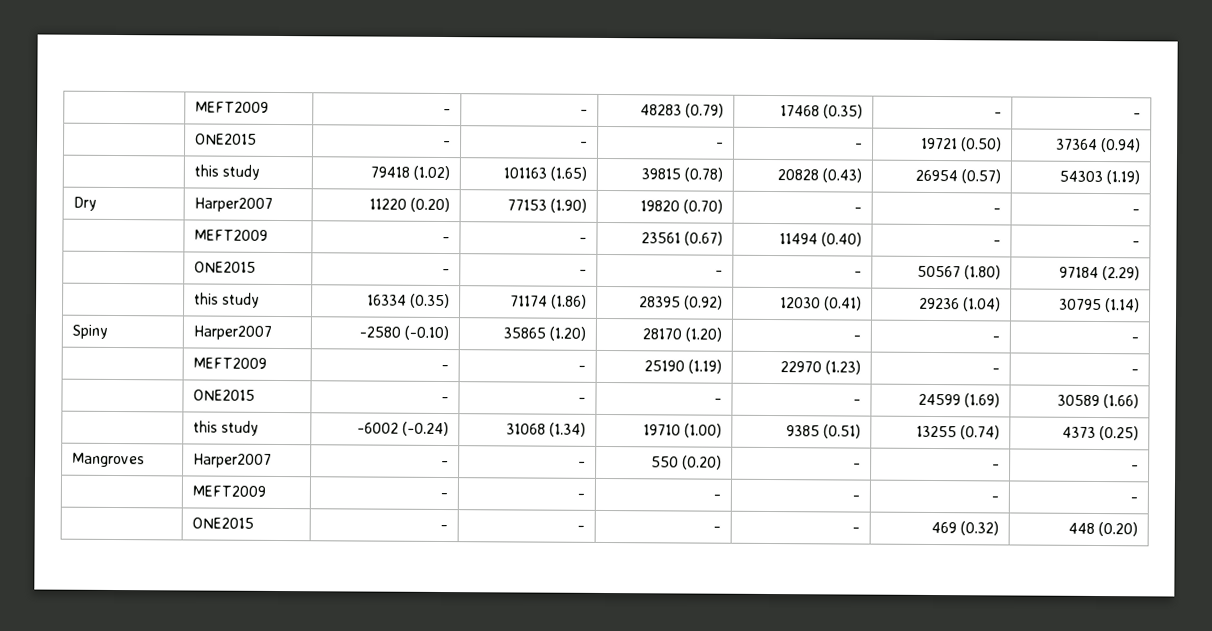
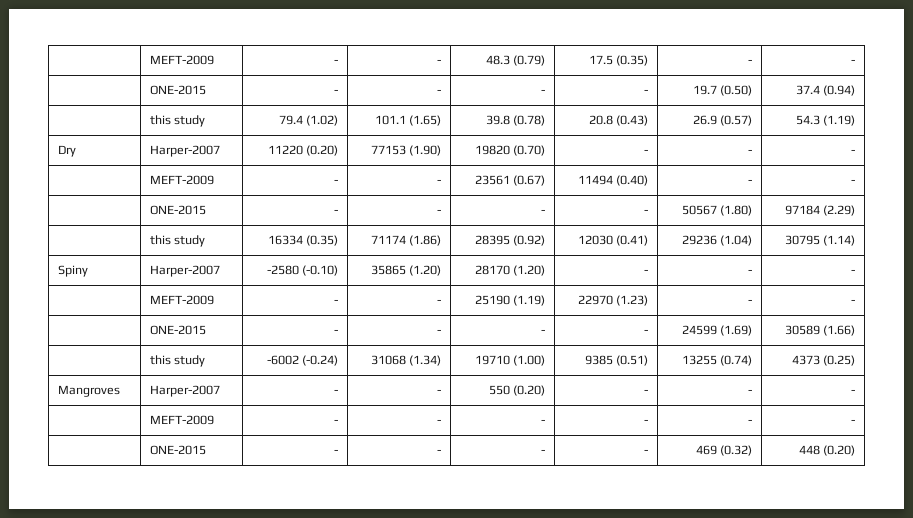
- | MEFT2009 | - | - | 48283 (0.79) | 17468 (0.35) | - | -
+ | MEFT-2009 | - | - | 48.3 (0.79) | 17.5 (0.35) | - | -
- | ONE2015 | - | - | - | - | 19721 (0.50) | 37364 (0.94)
+ | ONE-2015 | - | - | - | - | 19.7 (0.50) | 37.4 (0.94)
- | this study | 79418 (1.02) | 101163 (1.65) | 39815 (0.78) | 20828 (0.43) | 26954 (0.57) | 54303 (1.19)
+ | this study | 79.4 (1.02) | 101.1 (1.65) | 39.8 (0.78) | 20.8 (0.43) | 26.9 (0.57) | 54.3 (1.19)
- Dry | Harper2007 | 11220 (0.20) | 77153 (1.90) | 19820 (0.70) | - | - | -
+ Dry | Harper-2007 | 11220 (0.20) | 77153 (1.90) | 19820 (0.70) | - | - | -
- | MEFT2009 | - | - | 23561 (0.67) | 11494 (0.40) | - | -
+ | MEFT-2009 | - | - | 23561 (0.67) | 11494 (0.40) | - | -
- | ONE2015 | - | - | - | - | 50567 (1.80) | 97184 (2.29)
+ | ONE-2015 | - | - | - | - | 50567 (1.80) | 97184 (2.29)
- Spiny | Harper2007 | -2580 (-0.10) | 35865 (1.20) | 28170 (1.20) | - | - | -
+ Spiny | Harper-2007 | -2580 (-0.10) | 35865 (1.20) | 28170 (1.20) | - | - | -
- | MEFT2009 | - | - | 25190 (1.19) | 22970 (1.23) | - | -
+ | MEFT-2009 | - | - | 25190 (1.19) | 22970 (1.23) | - | -
- | ONE2015 | - | - | - | - | 24599 (1.69) | 30589 (1.66)
+ | ONE-2015 | - | - | - | - | 24599 (1.69) | 30589 (1.66)
- Mangroves | Harper2007 | - | - | 550 (0.20) | - | - | -
+ Mangroves | Harper-2007 | - | - | 550 (0.20) | - | - | -
- | MEFT2009 | - | - | - | - | - | -
+ | MEFT-2009 | - | - | - | - | - | -
- | ONE2015 | - | - | - | - | 469 (0.32) | 448 (0.20)
+ | ONE-2015 | - | - | - | - | 469 (0.32) | 448 (0.20)

